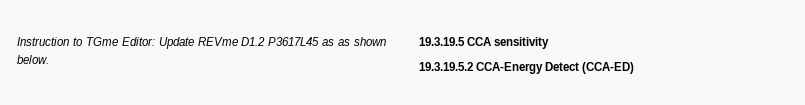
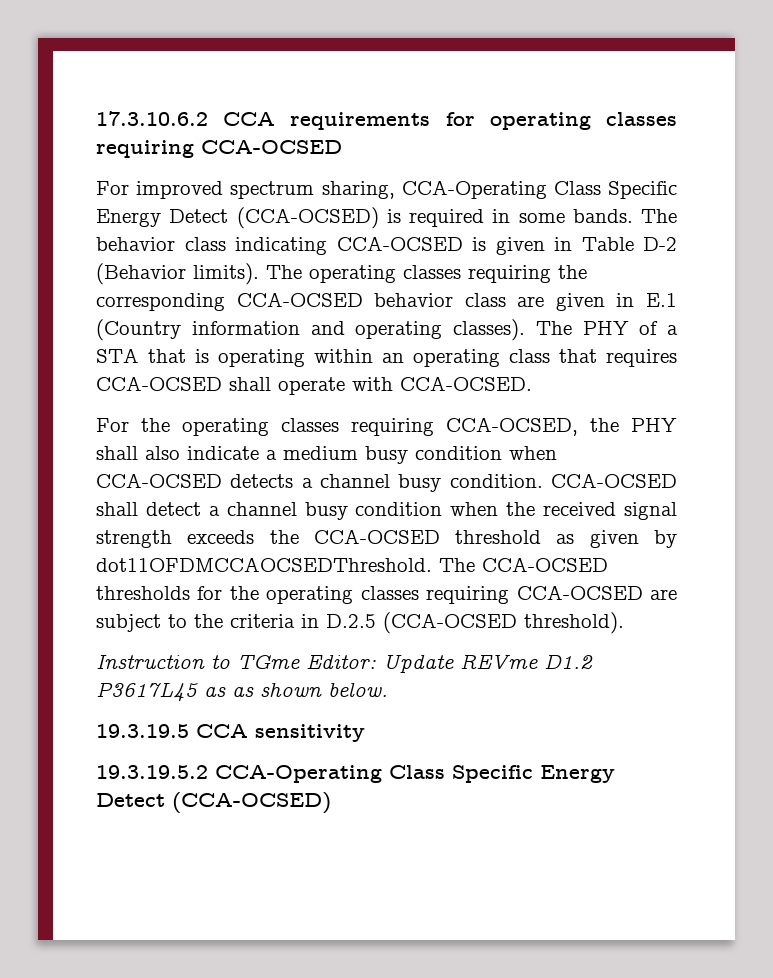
+ 17.3.10.6.2 CCA requirements for operating classes requiring CCA-OCSED
+ For improved spectrum sharing, CCA-Operating Class Specific Energy Detect (CCA-OCSED) is required in some bands. The behavior class indicating CCA-OCSED is given in Table D-2 (Behavior limits). The operating classes requiring the corresponding CCA-OCSED behavior class are given in E.1 (Country information and operating classes). The PHY of a STA that is operating within an operating class that requires CCA-OCSED shall operate with CCA-OCSED.
+ For the operating classes requiring CCA-OCSED, the PHY shall also indicate a medium busy condition when CCA-OCSED detects a channel busy condition. CCA-OCSED shall detect a channel busy condition when the received signal strength exceeds the CCA-OCSED threshold as given by dot11OFDMCCAOCSEDThreshold. The CCA-OCSED thresholds for the operating classes requiring CCA-OCSED are subject to the criteria in D.2.5 (CCA-OCSED threshold).
- 19.3.19.5.2 CCA-Energy Detect (CCA-ED)
+ 19.3.19.5.2 CCA-Operating Class Specific Energy Detect (CCA-OCSED)

